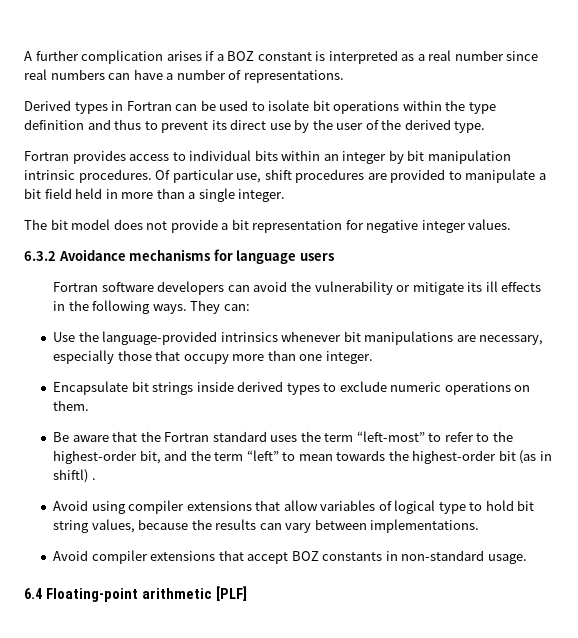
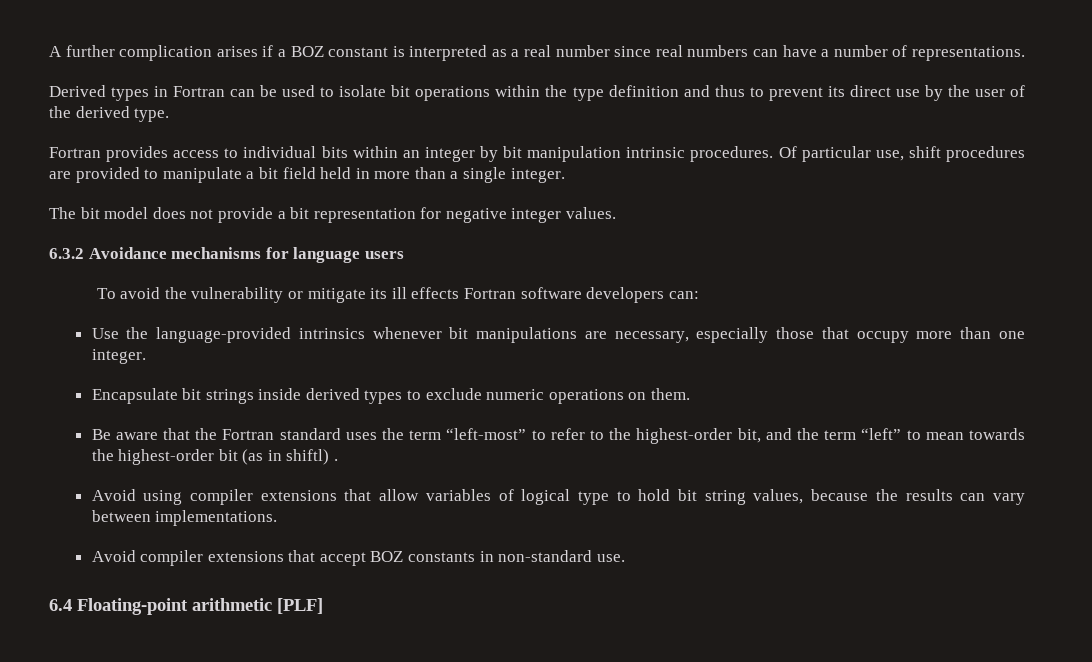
- Fortran software developers can avoid the vulnerability or mitigate its ill effects in the following ways. They can:
+ To avoid the vulnerability or mitigate its ill effects Fortran software developers can:
- Avoid compiler extensions that accept BOZ constants in non-standard usage.
+ Avoid compiler extensions that accept BOZ constants in non-standard use.

